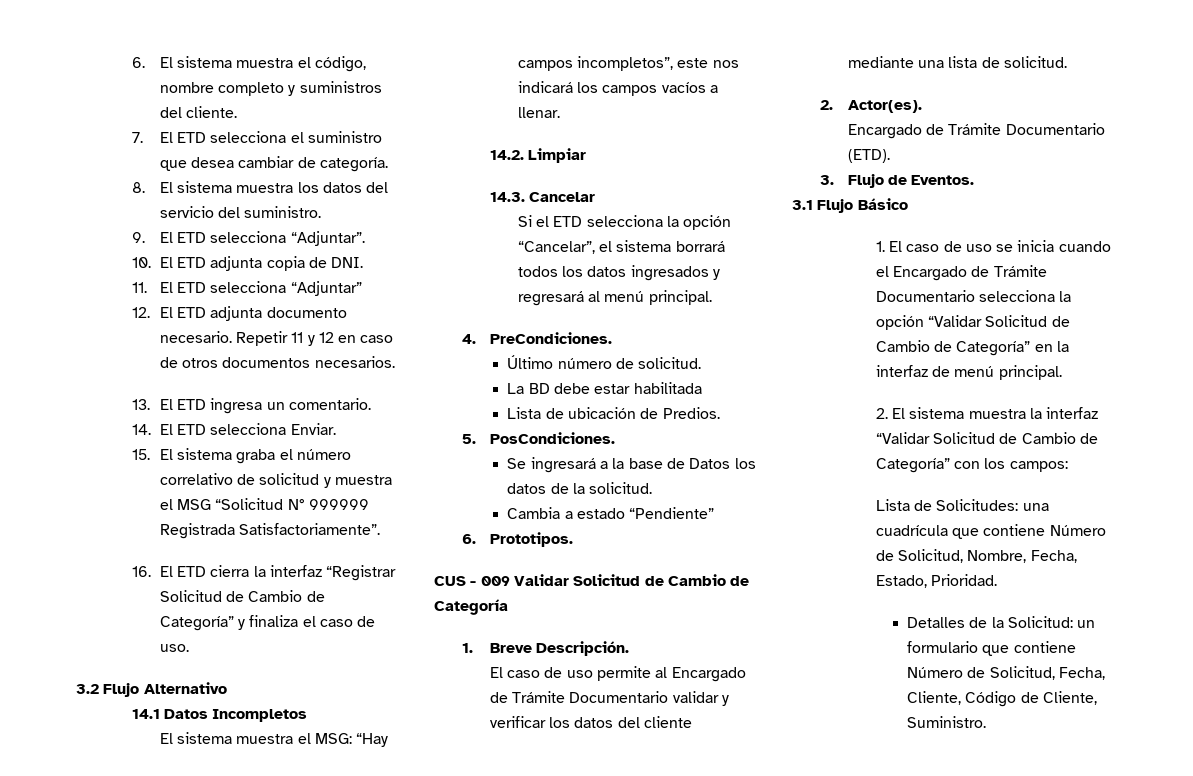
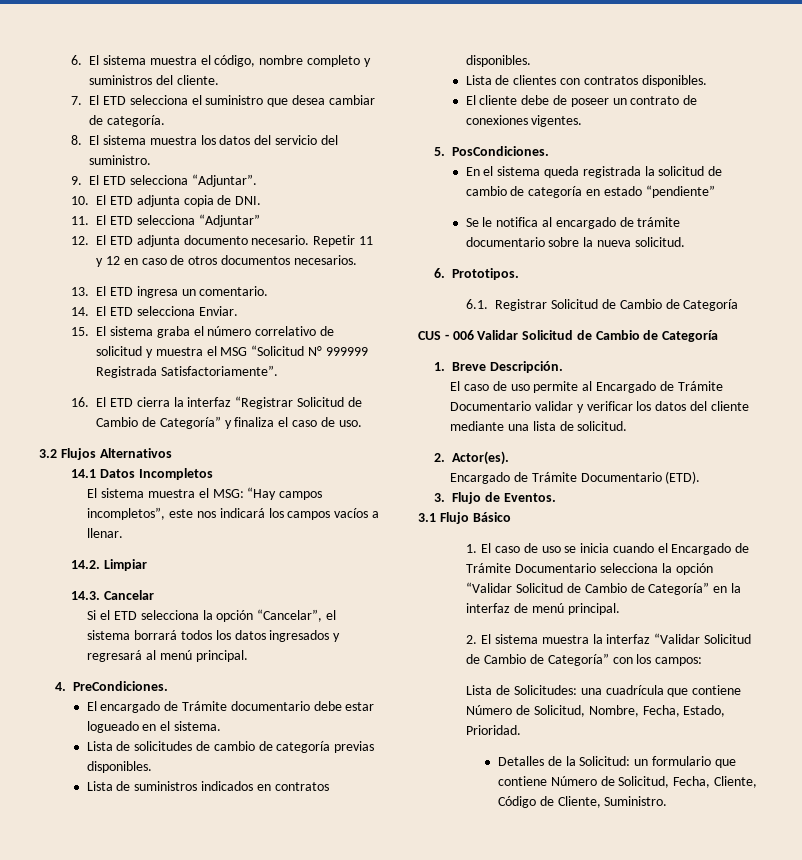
- 3.2 Flujo Alternativo
+ 3.2 Flujos Alternativos
- Último número de solicitud.
- La BD debe estar habilitada
- Lista de ubicación de Predios.
+ El encargado de Trámite documentario debe estar logueado en el sistema.
+ Lista de solicitudes de cambio de categoría previas disponibles.
+ Lista de suministros indicados en contratos disponibles.
+ Lista de clientes con contratos disponibles.
+ El cliente debe de poseer un contrato de conexiones vigentes.
  5. PosCondiciones.
- Se ingresará a la base de Datos los datos de la solicitud.
- Cambia a estado “Pendiente”
+ En el sistema queda registrada la solicitud de cambio de categoría en estado “pendiente”
+ Se le notifica al encargado de trámite documentario sobre la nueva solicitud.
  6. Prototipos.
+ 6.1. Registrar Solicitud de Cambio de Categoría
- CUS - 009 Validar Solicitud de Cambio de Categoría
+ CUS - 006 Validar Solicitud de Cambio de Categoría

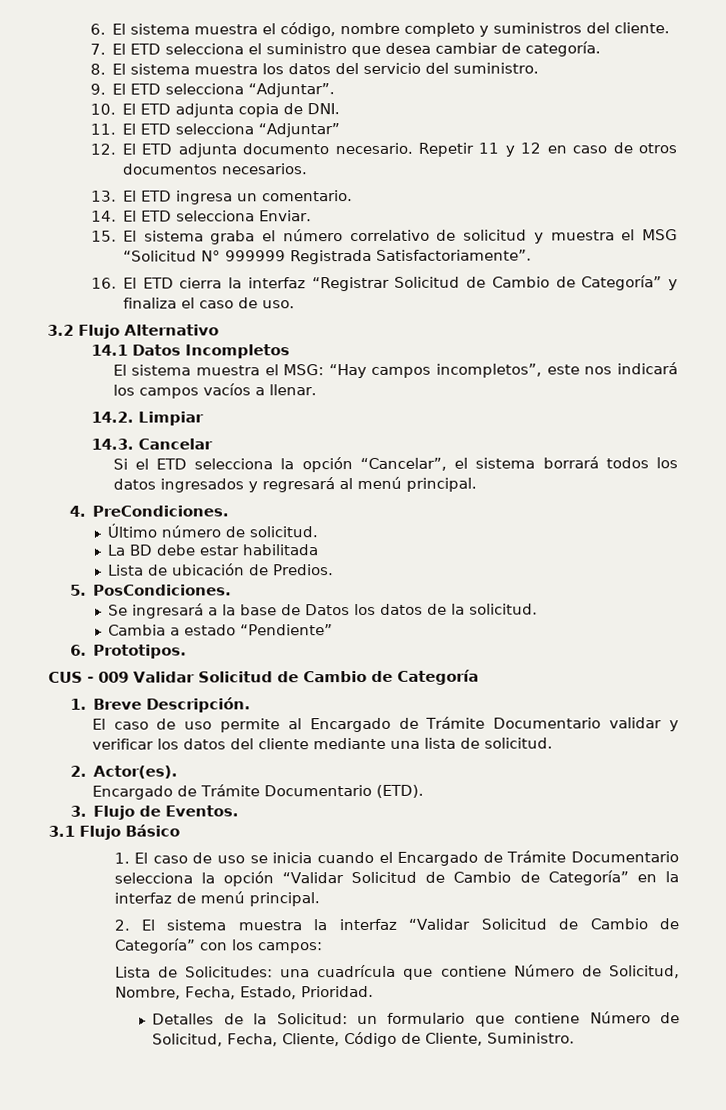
- 3.2 Flujos Alternativos
+ 3.2 Flujo Alternativo
- El encargado de Trámite documentario debe estar logueado en el sistema.
- Lista de solicitudes de cambio de categoría previas disponibles.
- Lista de suministros indicados en contratos disponibles.
- Lista de clientes con contratos disponibles.
- El cliente debe de poseer un contrato de conexiones vigentes.
+ Último número de solicitud.
+ La BD debe estar habilitada
+ Lista de ubicación de Predios.
  5. PosCondiciones.
- En el sistema queda registrada la solicitud de cambio de categoría en estado “pendiente”
- Se le notifica al encargado de trámite documentario sobre la nueva solicitud.
+ Se ingresará a la base de Datos los datos de la solicitud.
+ Cambia a estado “Pendiente”
  6. Prototipos.
- 6.1. Registrar Solicitud de Cambio de Categoría
- CUS - 006 Validar Solicitud de Cambio de Categoría
+ CUS - 009 Validar Solicitud de Cambio de Categoría

